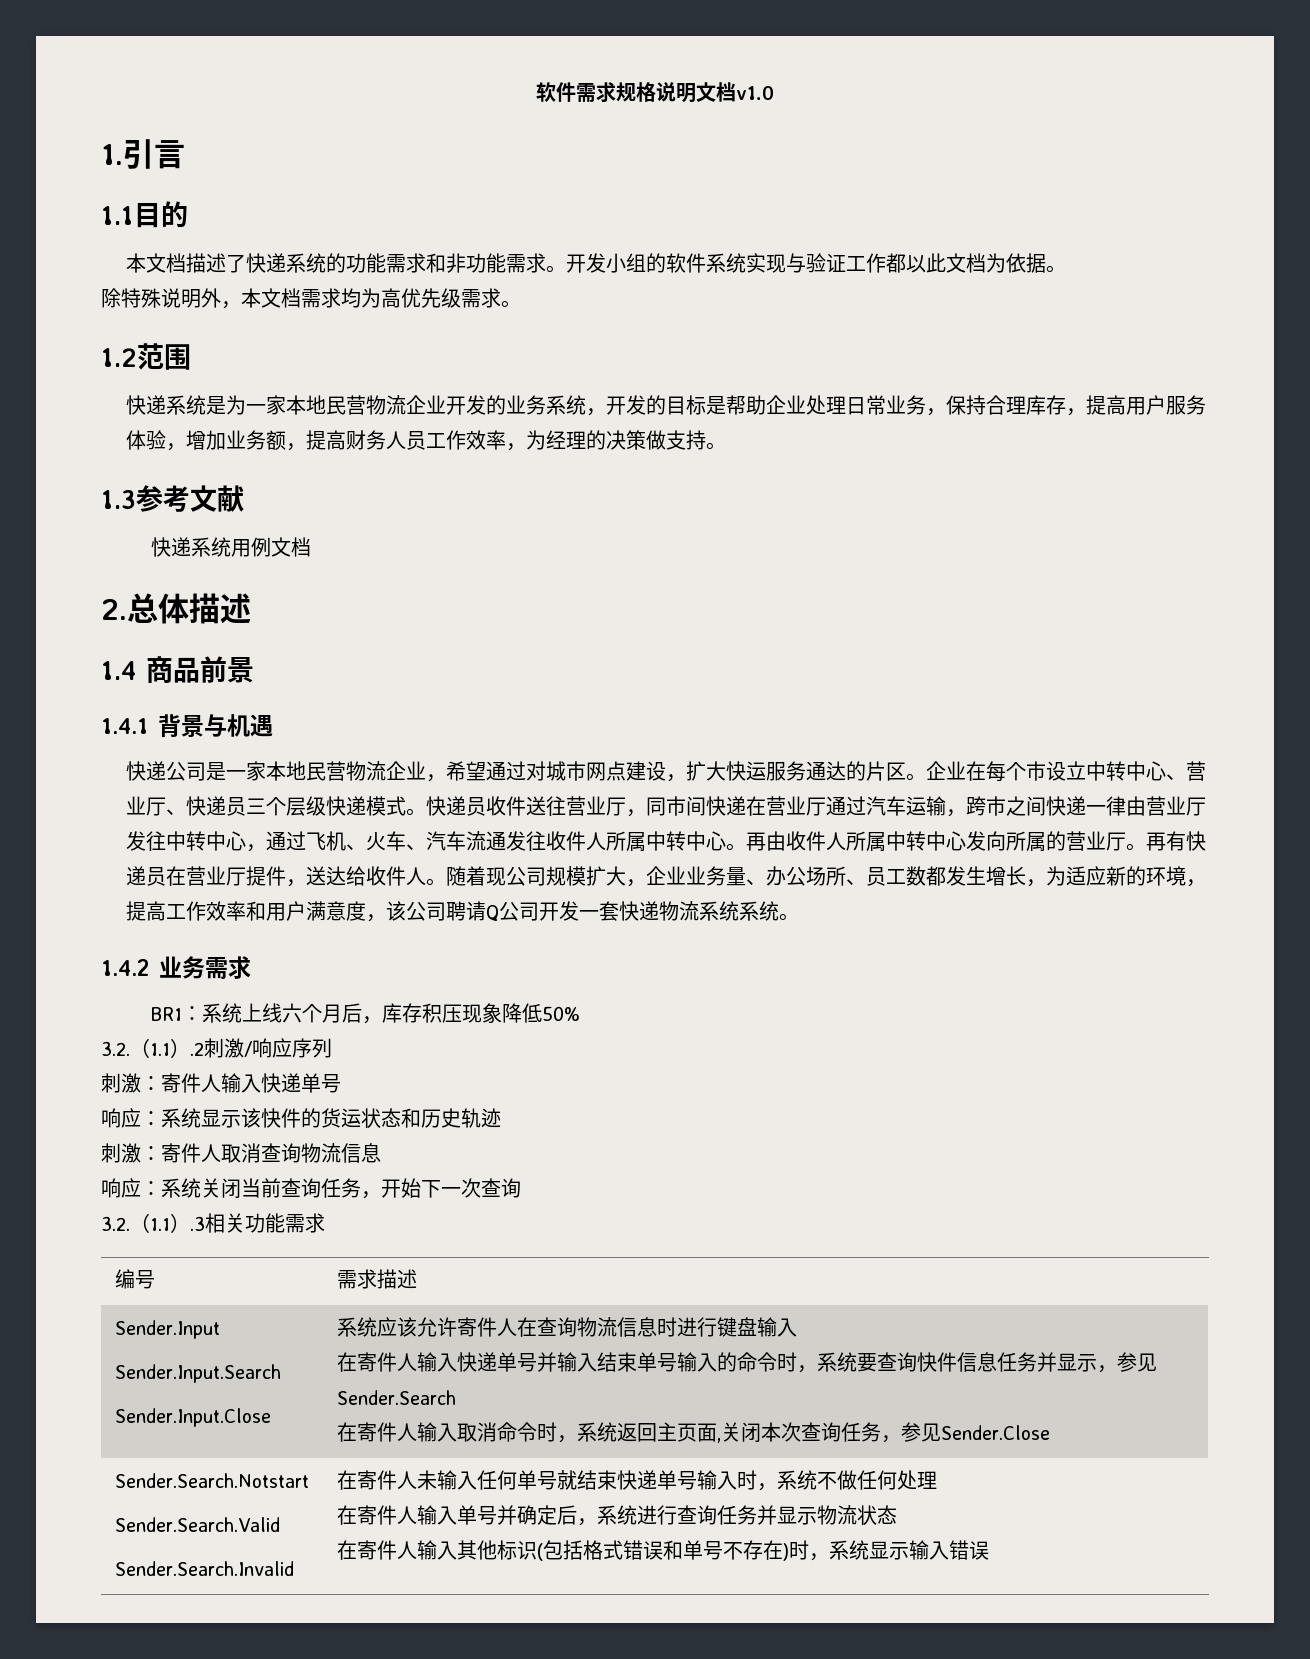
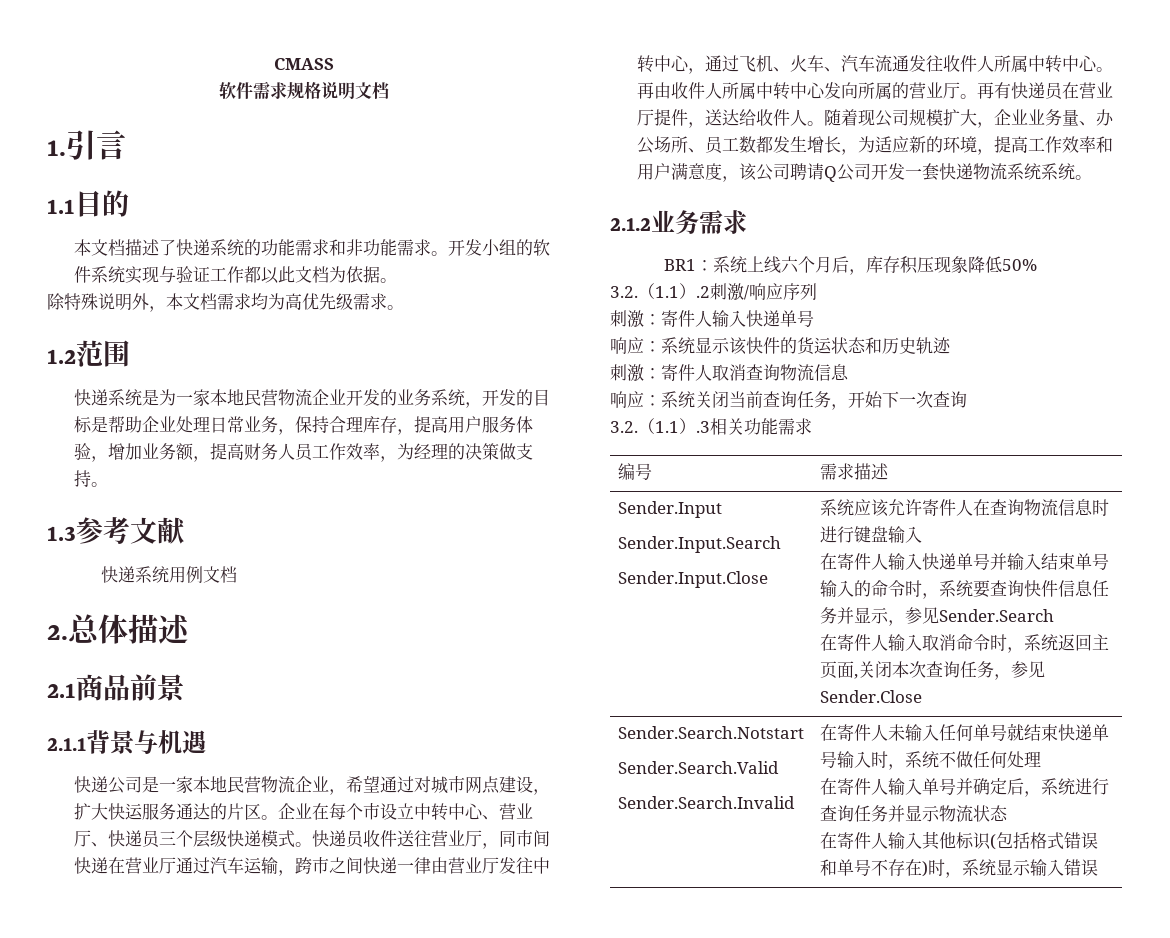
+ CMASS
- 软件需求规格说明文档v1.0
+ 软件需求规格说明文档
- 1.4商品前景
+ 2.1商品前景
- 1.4.1背景与机遇
+ 2.1.1背景与机遇
- 1.4.2业务需求
+ 2.1.2业务需求

